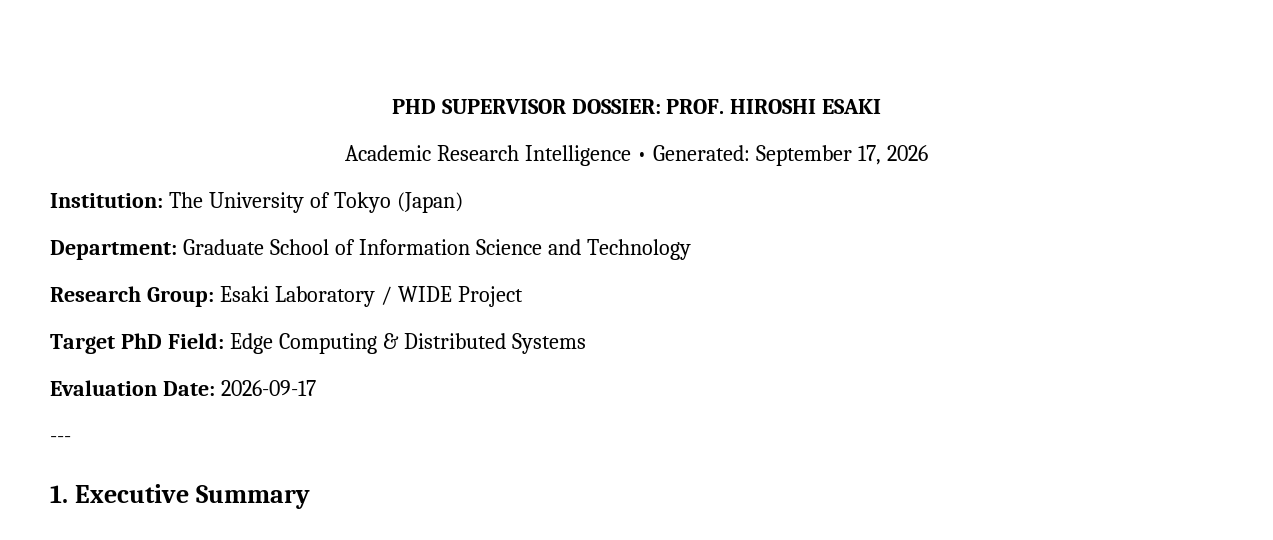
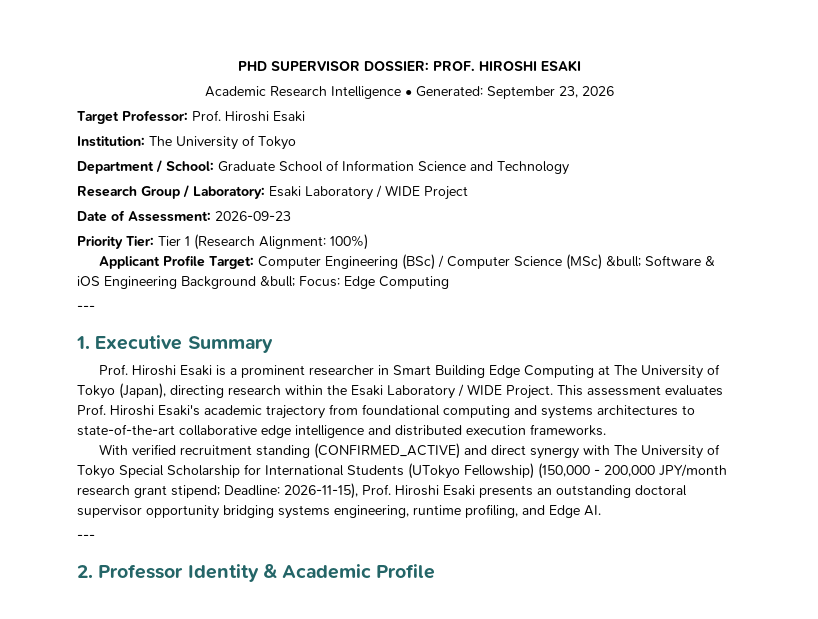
- Academic Research Intelligence • Generated: September 17, 2026
+ Academic Research Intelligence • Generated: September 23, 2026
+ Target Professor: Prof. Hiroshi Esaki
- Institution: The University of Tokyo (Japan)
- Department: Graduate School of Information Science and Technology
+ Institution: The University of Tokyo
+ Department / School: Graduate School of Information Science and Technology
- Research Group: Esaki Laboratory / WIDE Project
+ Research Group / Laboratory: Esaki Laboratory / WIDE Project
- Target PhD Field: Edge Computing & Distributed Systems
- Evaluation Date: 2026-09-17
+ Date of Assessment: 2026-09-23
+ Priority Tier: Tier 1 (Research Alignment: 100%)
+ Applicant Profile Target: Computer Engineering (BSc) / Computer Science (MSc) &bull; Software & iOS Engineering Background &bull; Focus: Edge Computing
  ---
  1. Executive Summary
+ Prof. Hiroshi Esaki is a prominent researcher in Smart Building Edge Computing at The University of Tokyo (Japan), directing research within the Esaki Laboratory / WIDE Project. This assessment evaluates Prof. Hiroshi Esaki's academic trajectory from foundational computing and systems architectures to state-of-the-art collaborative edge intelligence and distributed execution frameworks.
+ With verified recruitment standing (CONFIRMED_ACTIVE) and direct synergy with The University of Tokyo Special Scholarship for International Students (UTokyo Fellowship) (150,000 - 200,000 JPY/month research grant stipend; Deadline: 2026-11-15), Prof. Hiroshi Esaki presents an outstanding doctoral supervisor opportunity bridging systems engineering, runtime profiling, and Edge AI.
+ ---
+ 2. Professor Identity & Academic Profile

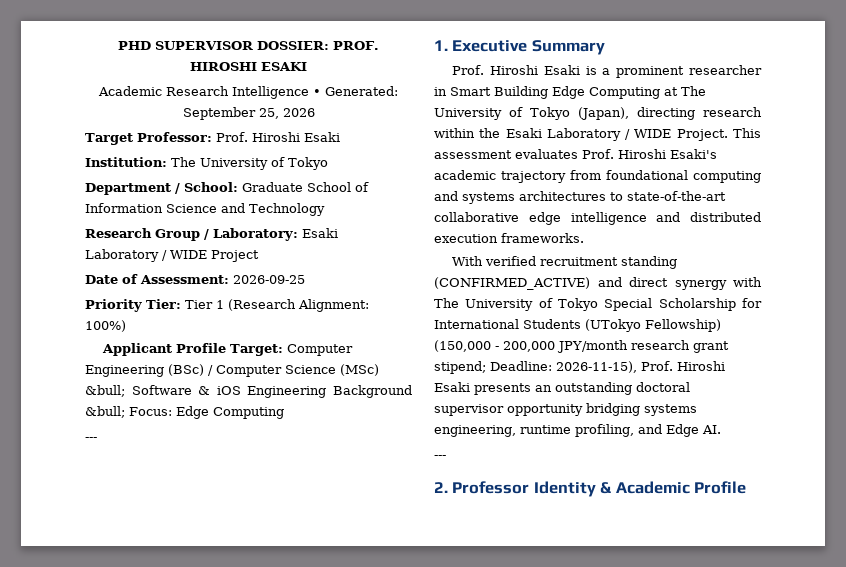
- Academic Research Intelligence • Generated: September 23, 2026
+ Academic Research Intelligence • Generated: September 25, 2026
- Date of Assessment: 2026-09-23
+ Date of Assessment: 2026-09-25

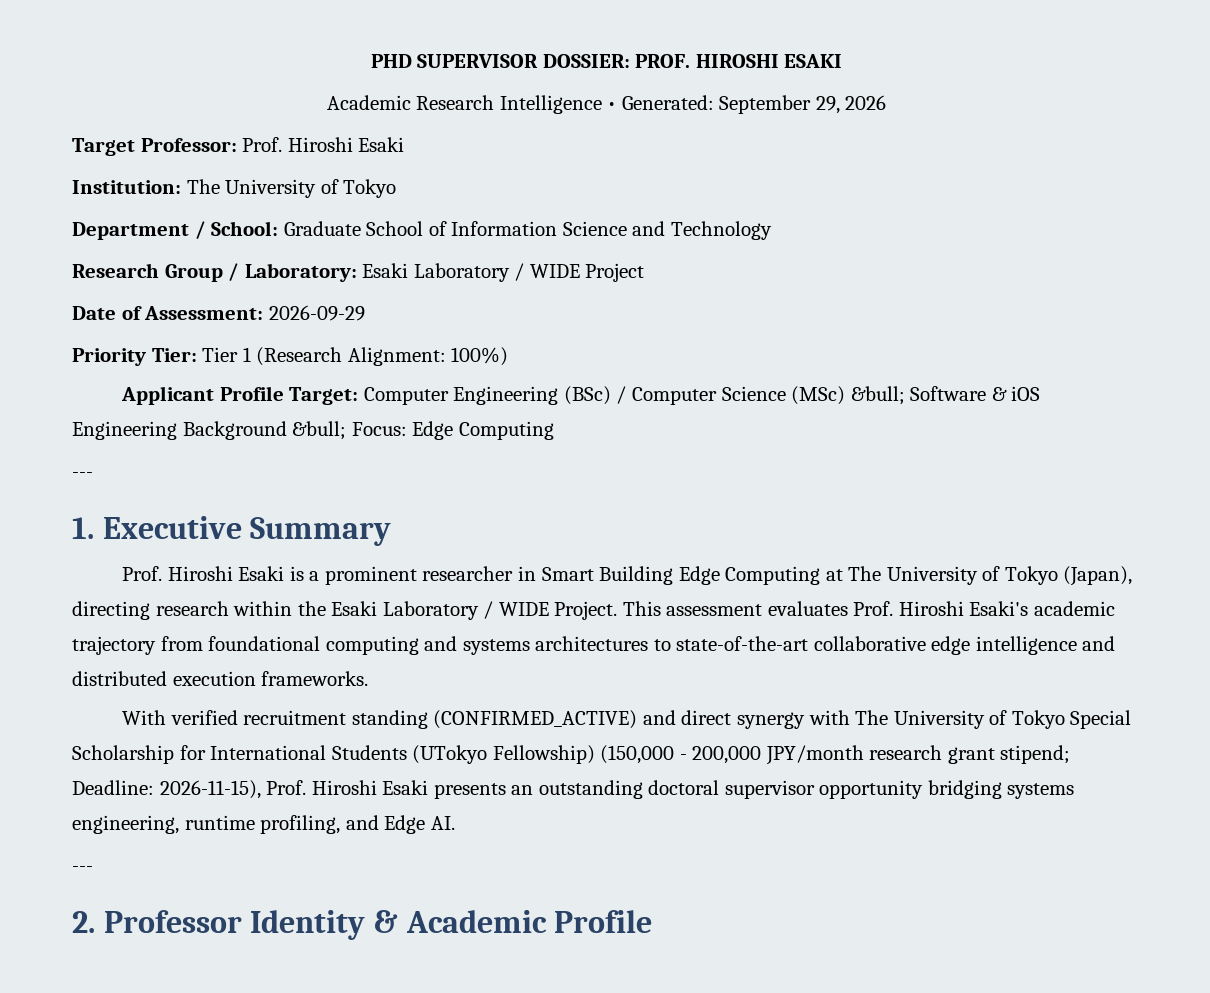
- Academic Research Intelligence • Generated: September 25, 2026
+ Academic Research Intelligence • Generated: September 29, 2026
- Date of Assessment: 2026-09-25
+ Date of Assessment: 2026-09-29

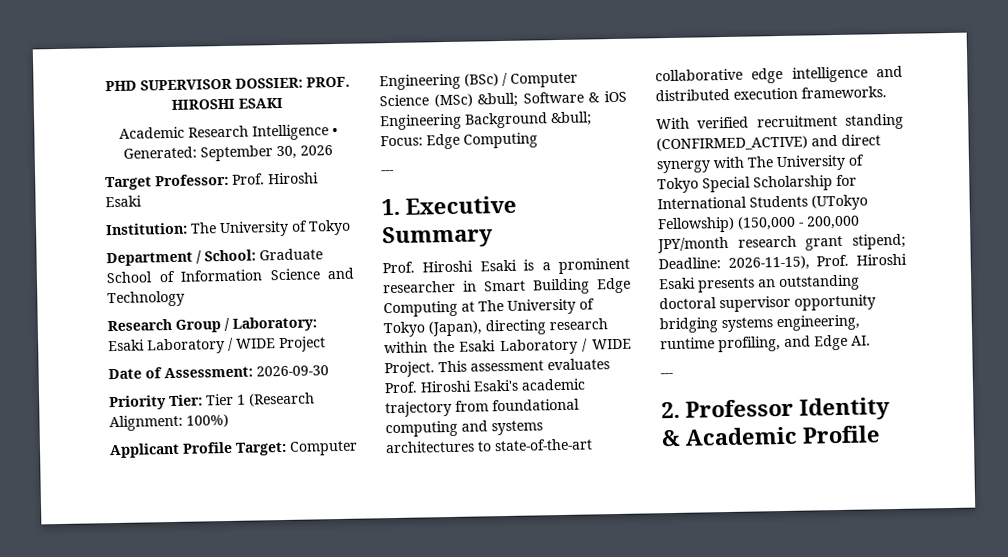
- Academic Research Intelligence • Generated: September 29, 2026
+ Academic Research Intelligence • Generated: September 30, 2026
- Date of Assessment: 2026-09-29
+ Date of Assessment: 2026-09-30

